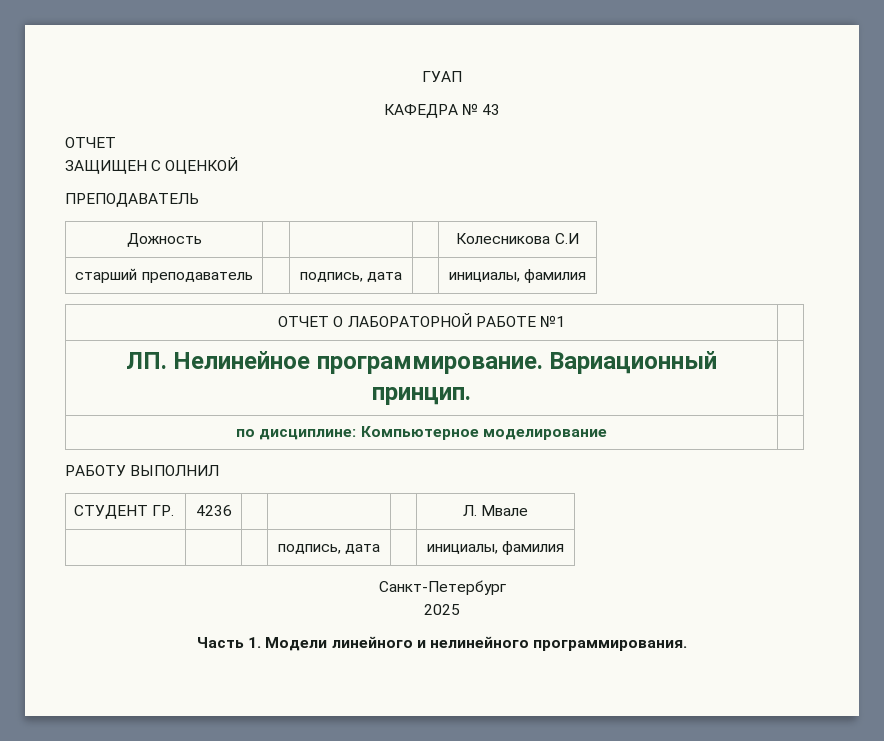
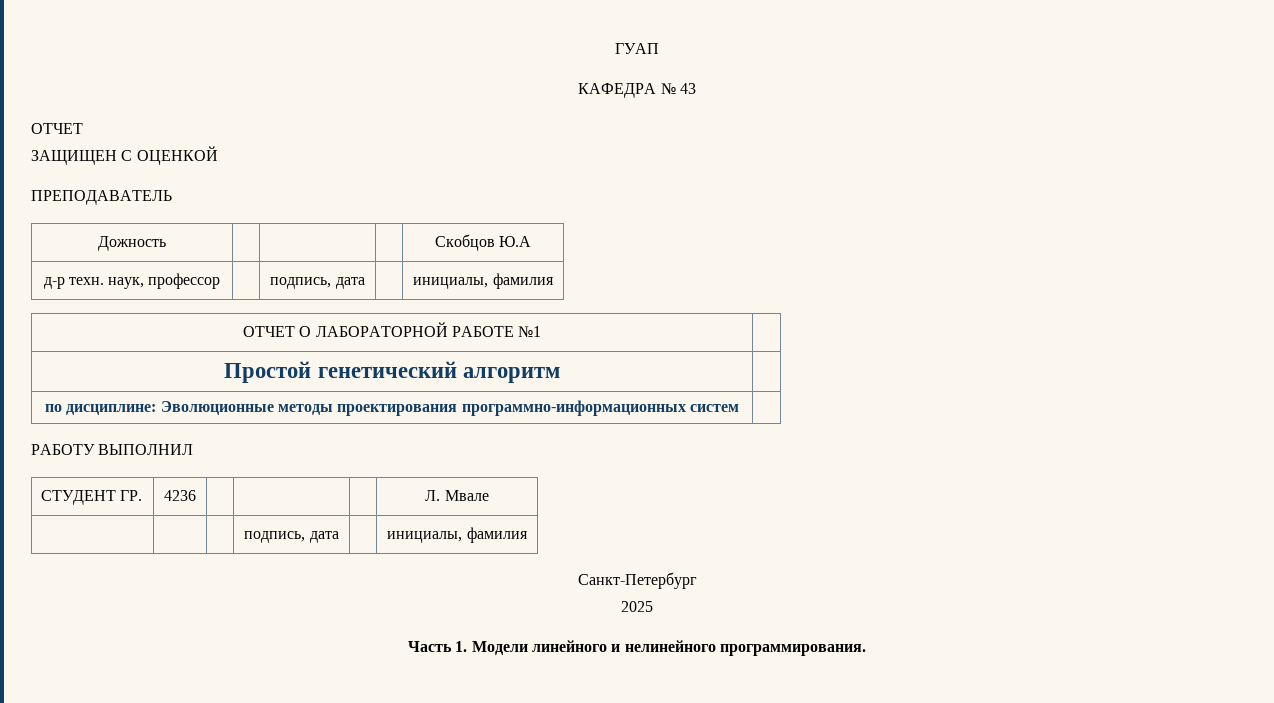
- Дожность | | | | Колесникова С.И
- старший преподаватель | | подпись, дата | | инициалы, фамилия
+ Дожность | | | | Скобцов Ю.А
+ д-р техн. наук, профессор | | подпись, дата | | инициалы, фамилия
- ЛП. Нелинейное программирование. Вариационный принцип. |
- по дисциплине: Компьютерное моделирование |
+ Простой генетический алгоритм |
+ по дисциплине: Эволюционные методы проектирования программно-информационных систем |

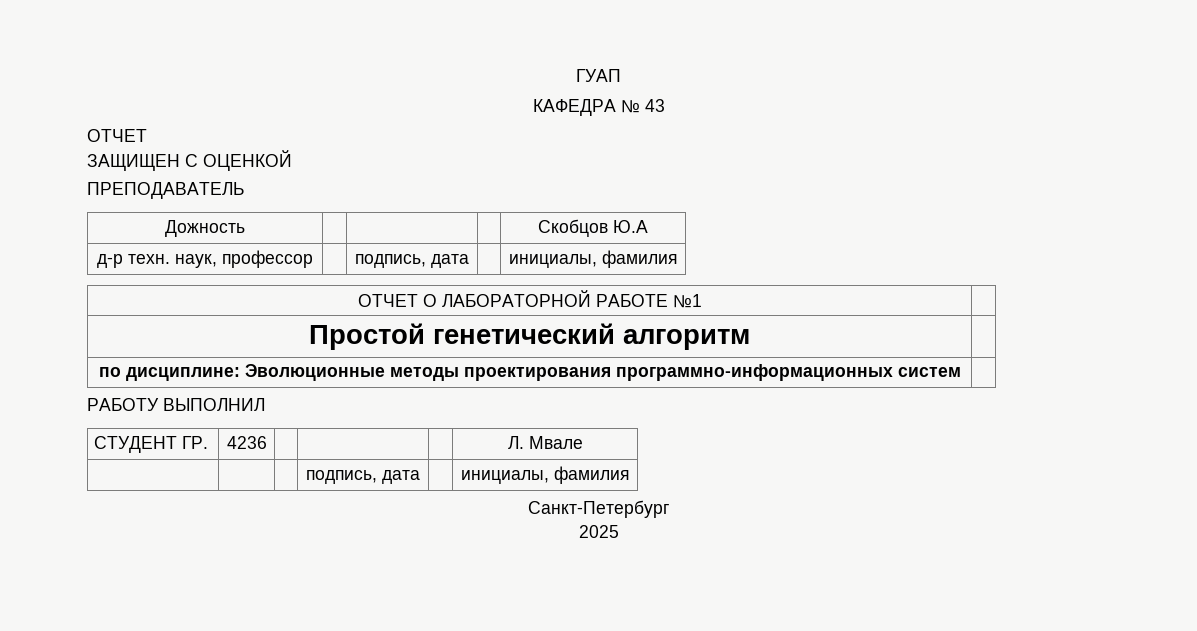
- Часть 1. Модели линейного и нелинейного программирования.

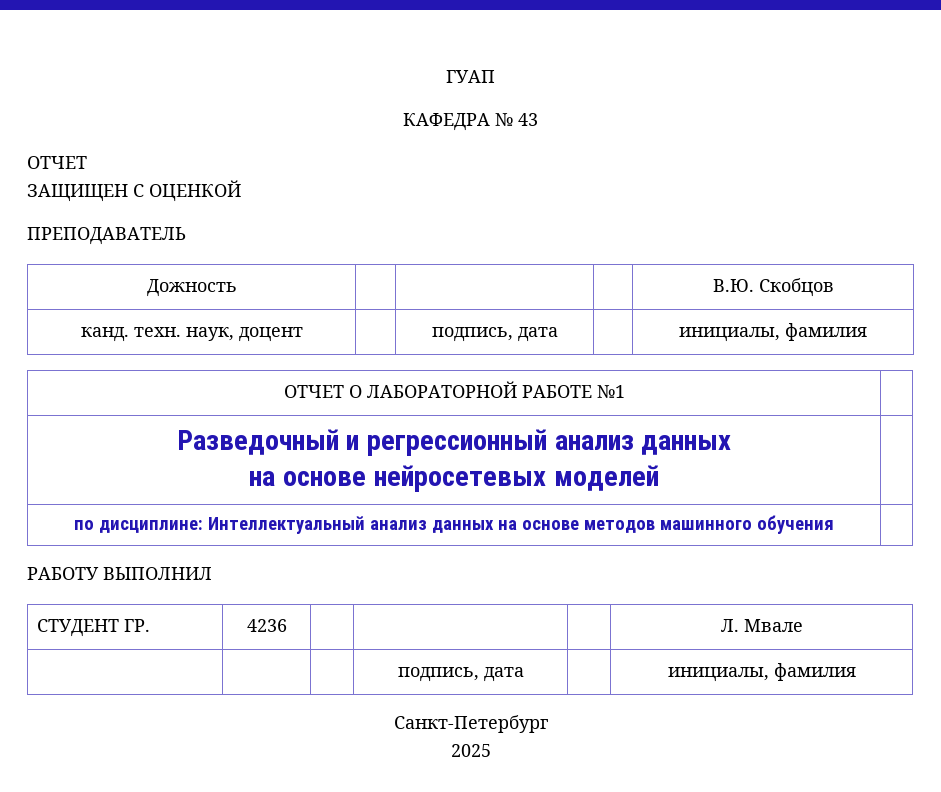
- Дожность | | | | Скобцов Ю.А
- д-р техн. наук, профессор | | подпись, дата | | инициалы, фамилия
+ Дожность | | | | В.Ю. Скобцов
+ канд. техн. наук, доцент | | подпись, дата | | инициалы, фамилия
- Простой генетический алгоритм |
- по дисциплине: Эволюционные методы проектирования программно-информационных систем |
+ Разведочный и регрессионный анализ данных
+ на основе нейросетевых моделей |
+ по дисциплине: Интеллектуальный анализ данных на основе методов машинного обучения |

